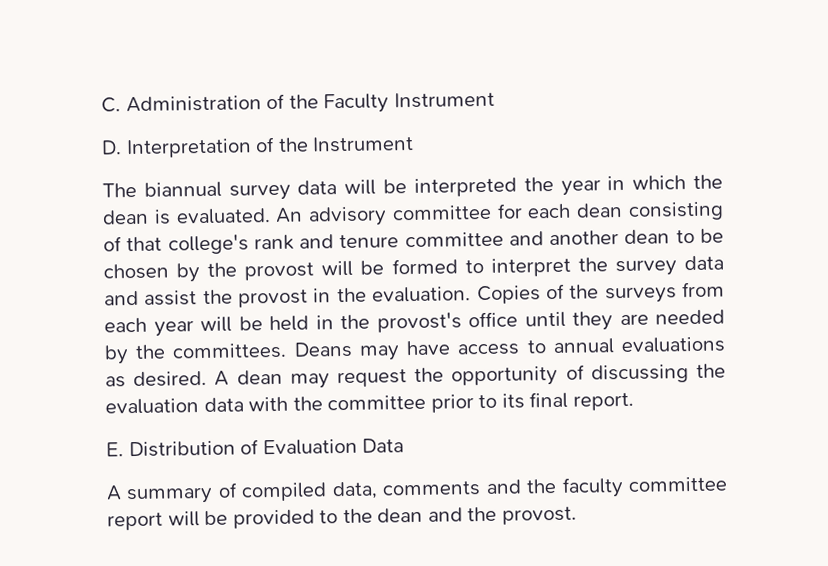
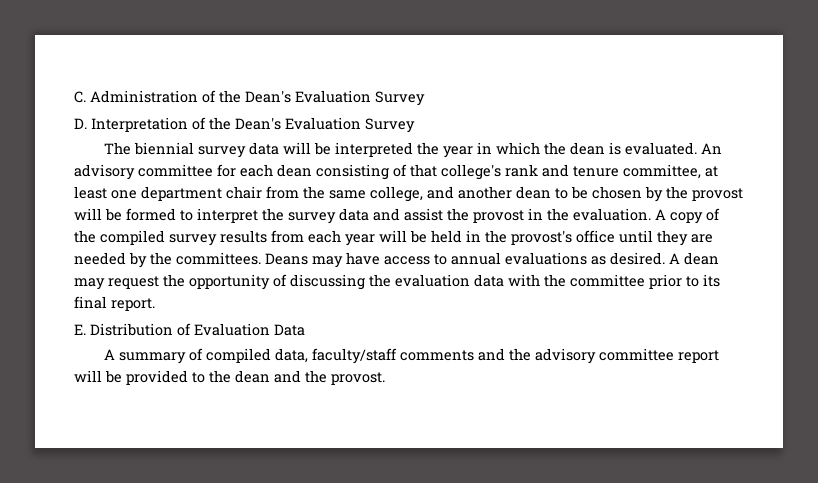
- C. Administration of the Faculty Instrument
+ C. Administration of the Dean's Evaluation Survey
- D. Interpretation of the Instrument
+ D. Interpretation of the Dean's Evaluation Survey
- The biannual survey data will be interpreted the year in which the dean is evaluated.
+ The biennial survey data will be interpreted the year in which the dean is evaluated.
- An advisory committee for each dean consisting of that college's rank and tenure committee and another dean to be chosen by the provost will be formed to interpret the survey data and assist the provost in the evaluation.
+ An advisory committee for each dean consisting of that college's rank and tenure committee, at least one department chair from the same college, and another dean to be chosen by the provost will be formed to interpret the survey data and assist the provost in the evaluation.
- Copies of the surveys from each year will be held in the provost's office until they are needed by the committees.
+ A copy of the compiled survey results from each year will be held in the provost's office until they are needed by the committees.
- A summary of compiled data, comments and the faculty committee report will be provided to the dean and the provost.
+ A summary of compiled data, faculty/staff comments and the advisory committee report will be provided to the dean and the provost.

